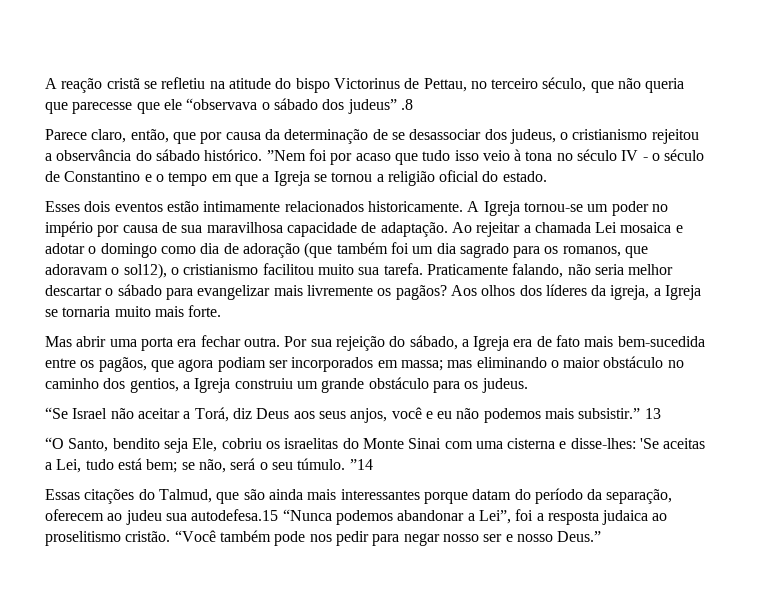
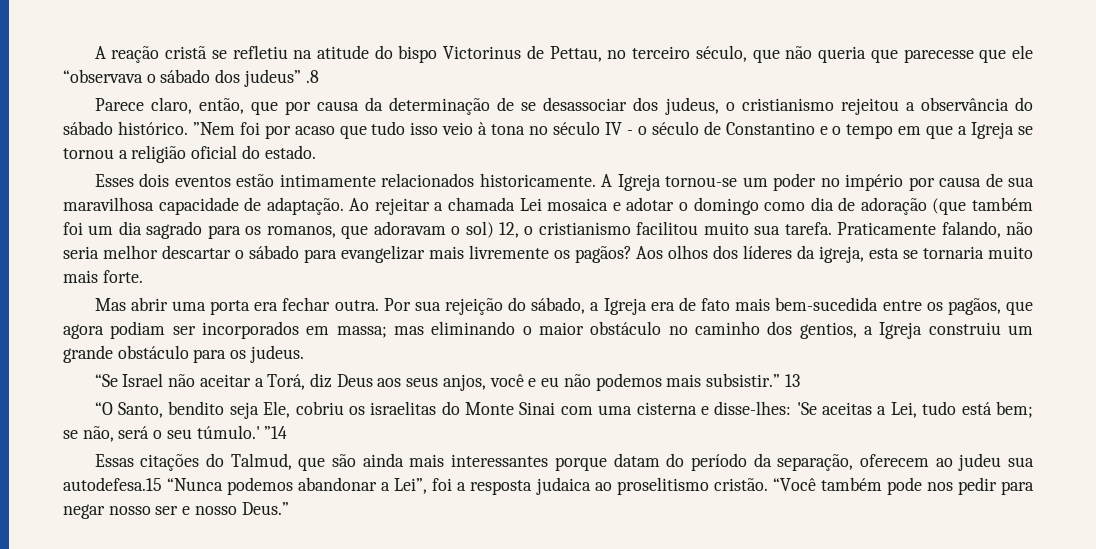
- Ao rejeitar a chamada Lei mosaica e adotar o domingo como dia de adoração (que também foi um dia sagrado para os romanos, que adoravam o sol12), o cristianismo facilitou muito sua tarefa.
+ Ao rejeitar a chamada Lei mosaica e adotar o domingo como dia de adoração (que também foi um dia sagrado para os romanos, que adoravam o sol) 12, o cristianismo facilitou muito sua tarefa.
- Aos olhos dos líderes da igreja, a Igreja se tornaria muito mais forte.
+ Aos olhos dos líderes da igreja, esta se tornaria muito mais forte.
- “O Santo, bendito seja Ele, cobriu os israelitas do Monte Sinai com uma cisterna e disse-lhes: 'Se aceitas a Lei, tudo está bem; se não, será o seu túmulo. ”14
+ “O Santo, bendito seja Ele, cobriu os israelitas do Monte Sinai com uma cisterna e disse-lhes: 'Se aceitas a Lei, tudo está bem; se não, será o seu túmulo.' ”14

